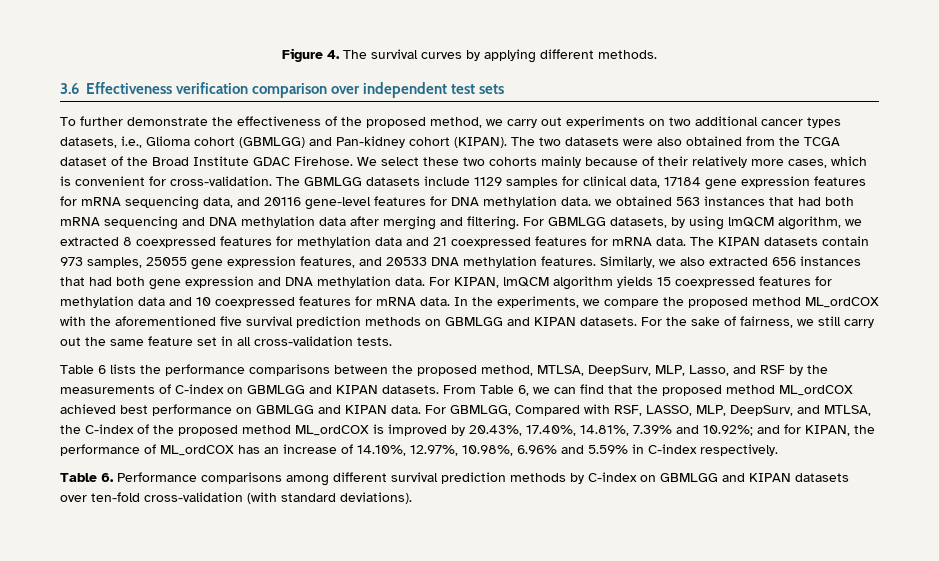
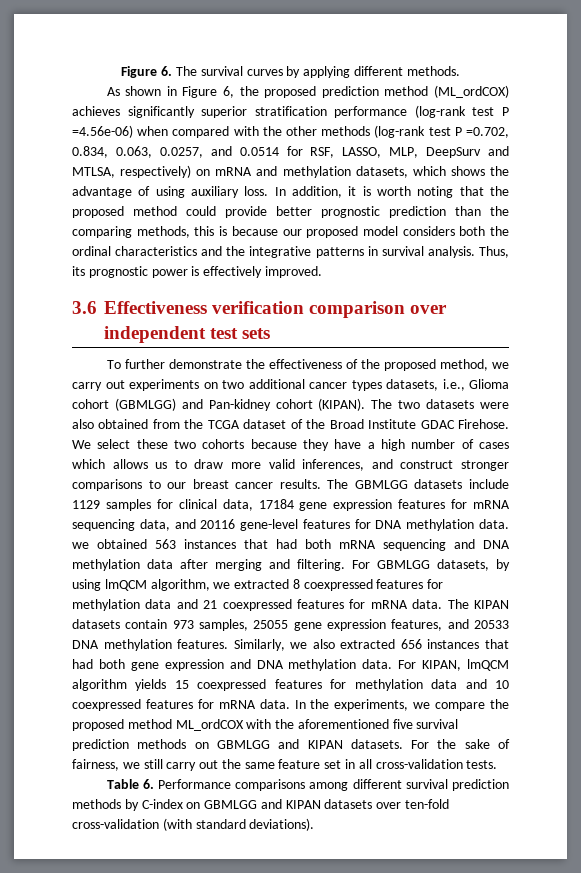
- Figure 4. The survival curves by applying different methods.
+ Figure 6. The survival curves by applying different methods.
+ As shown in Figure 6, the proposed prediction method (ML_ordCOX) achieves significantly superior stratification performance (log-rank test P =4.56e-06) when compared with the other methods (log-rank test P =0.702, 0.834, 0.063, 0.0257, and 0.0514 for RSF, LASSO, MLP, DeepSurv and MTLSA, respectively) on mRNA and methylation datasets, which shows the advantage of using auxiliary loss. In addition, it is worth noting that the proposed method could provide better prognostic prediction than the comparing methods, this is because our proposed model considers both the ordinal characteristics and the integrative patterns in survival analysis. Thus, its prognostic power is effectively improved.
- We select these two cohorts mainly because of their relatively more cases, which is convenient for cross-validation.
+ We select these two cohorts because they have a high number of cases which allows us to draw more valid inferences, and construct stronger comparisons to our breast cancer results.
- Table 6 lists the performance comparisons between the proposed method, MTLSA, DeepSurv, MLP, Lasso, and RSF by the measurements of C-index on GBMLGG and KIPAN datasets. From Table 6, we can find that the proposed method ML_ordCOX achieved best performance on GBMLGG and KIPAN data. For GBMLGG, Compared with RSF, LASSO, MLP, DeepSurv, and MTLSA, the C-index of the proposed method ML_ordCOX is improved by 20.43%, 17.40%, 14.81%, 7.39% and 10.92%; and for KIPAN, the performance of ML_ordCOX has an increase of 14.10%, 12.97%, 10.98%, 6.96% and 5.59% in C-index respectively.

